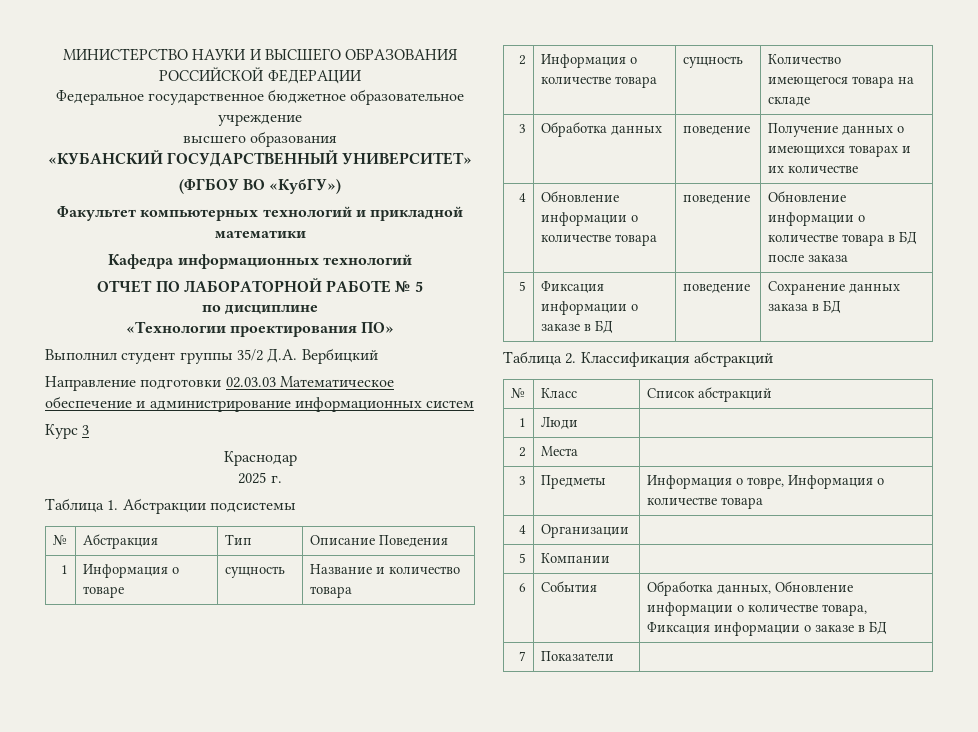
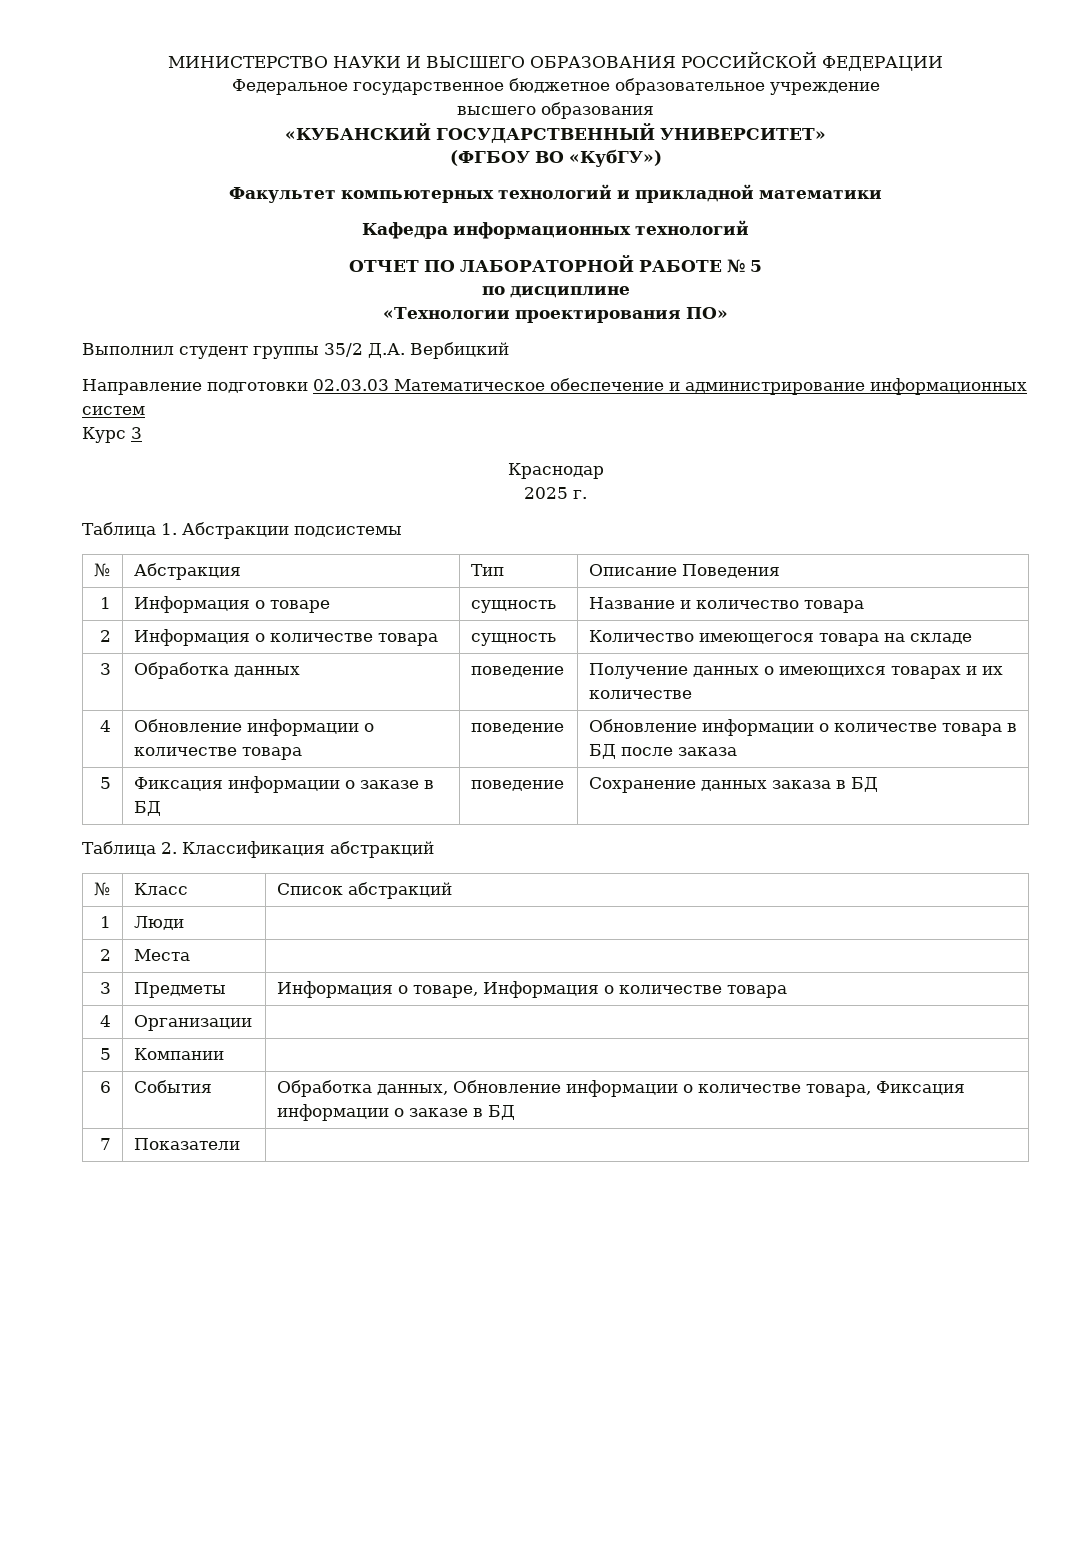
- 3 | Предметы | Информация о товре, Информация о количестве товара
+ 3 | Предметы | Информация о товаре, Информация о количестве товара

